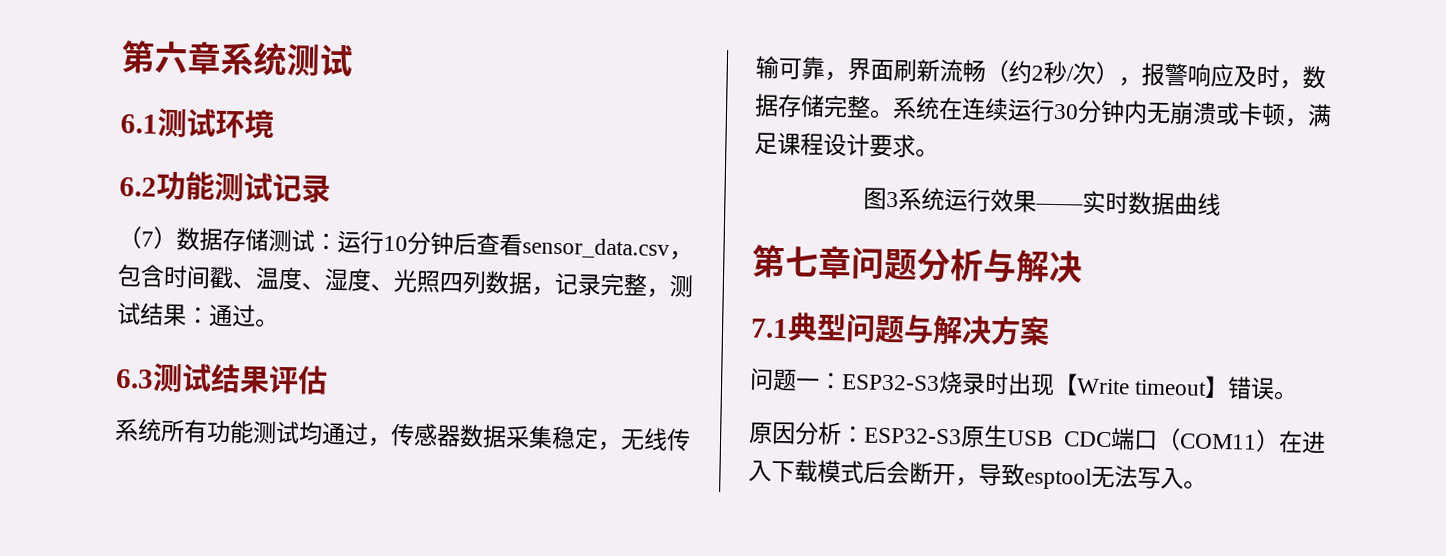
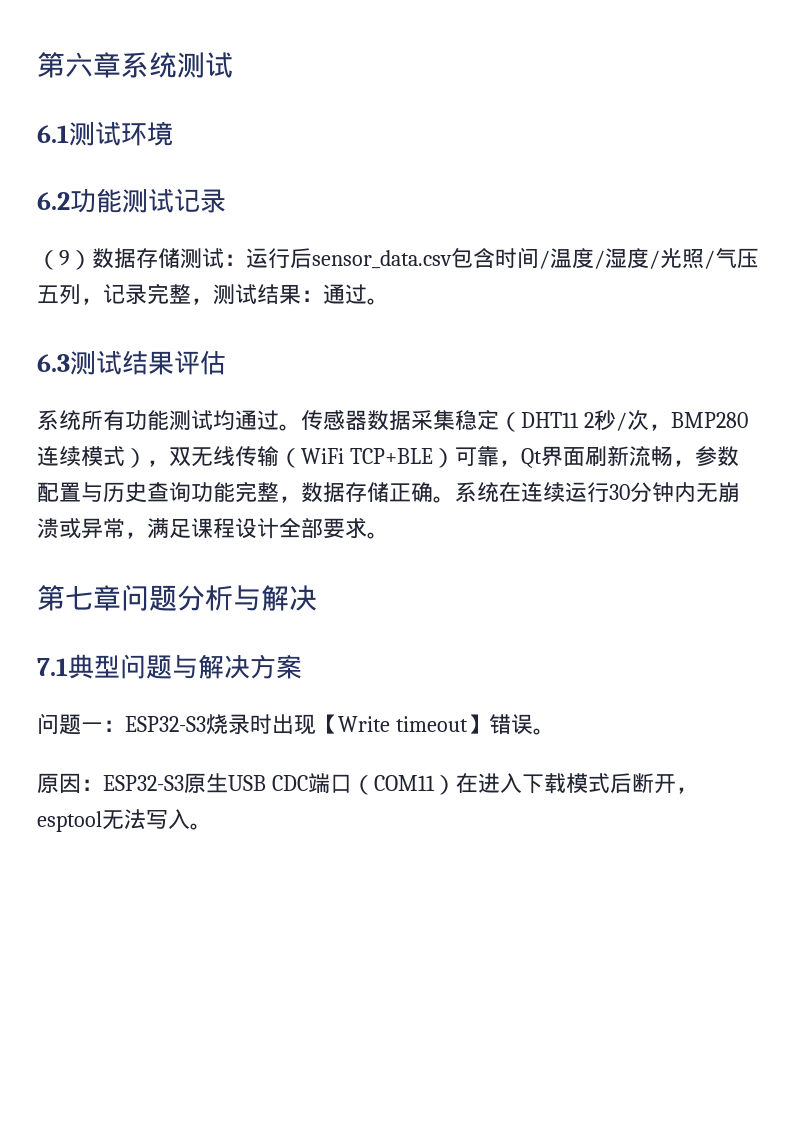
- （7）数据存储测试：运行10分钟后查看sensor_data.csv，包含时间戳、温度、湿度、光照四列数据，记录完整，测试结果：通过。
+ （9）数据存储测试：运行后sensor_data.csv包含时间/温度/湿度/光照/气压五列，记录完整，测试结果：通过。
- 系统所有功能测试均通过，传感器数据采集稳定，无线传输可靠，界面刷新流畅（约2秒/次），报警响应及时，数据存储完整。
+ 系统所有功能测试均通过。传感器数据采集稳定（DHT11 2秒/次，BMP280连续模式），双无线传输（WiFi TCP+BLE）可靠，Qt界面刷新流畅，参数配置与历史查询功能完整，数据存储正确。
- 系统在连续运行30分钟内无崩溃或卡顿，满足课程设计要求。
+ 系统在连续运行30分钟内无崩溃或异常，满足课程设计全部要求。
- 图3系统运行效果——实时数据曲线
- 原因分析：ESP32-S3原生USB CDC端口（COM11）在进入下载模式后会断开，导致esptool无法写入。
+ 原因：ESP32-S3原生USB CDC端口（COM11）在进入下载模式后断开，esptool无法写入。

